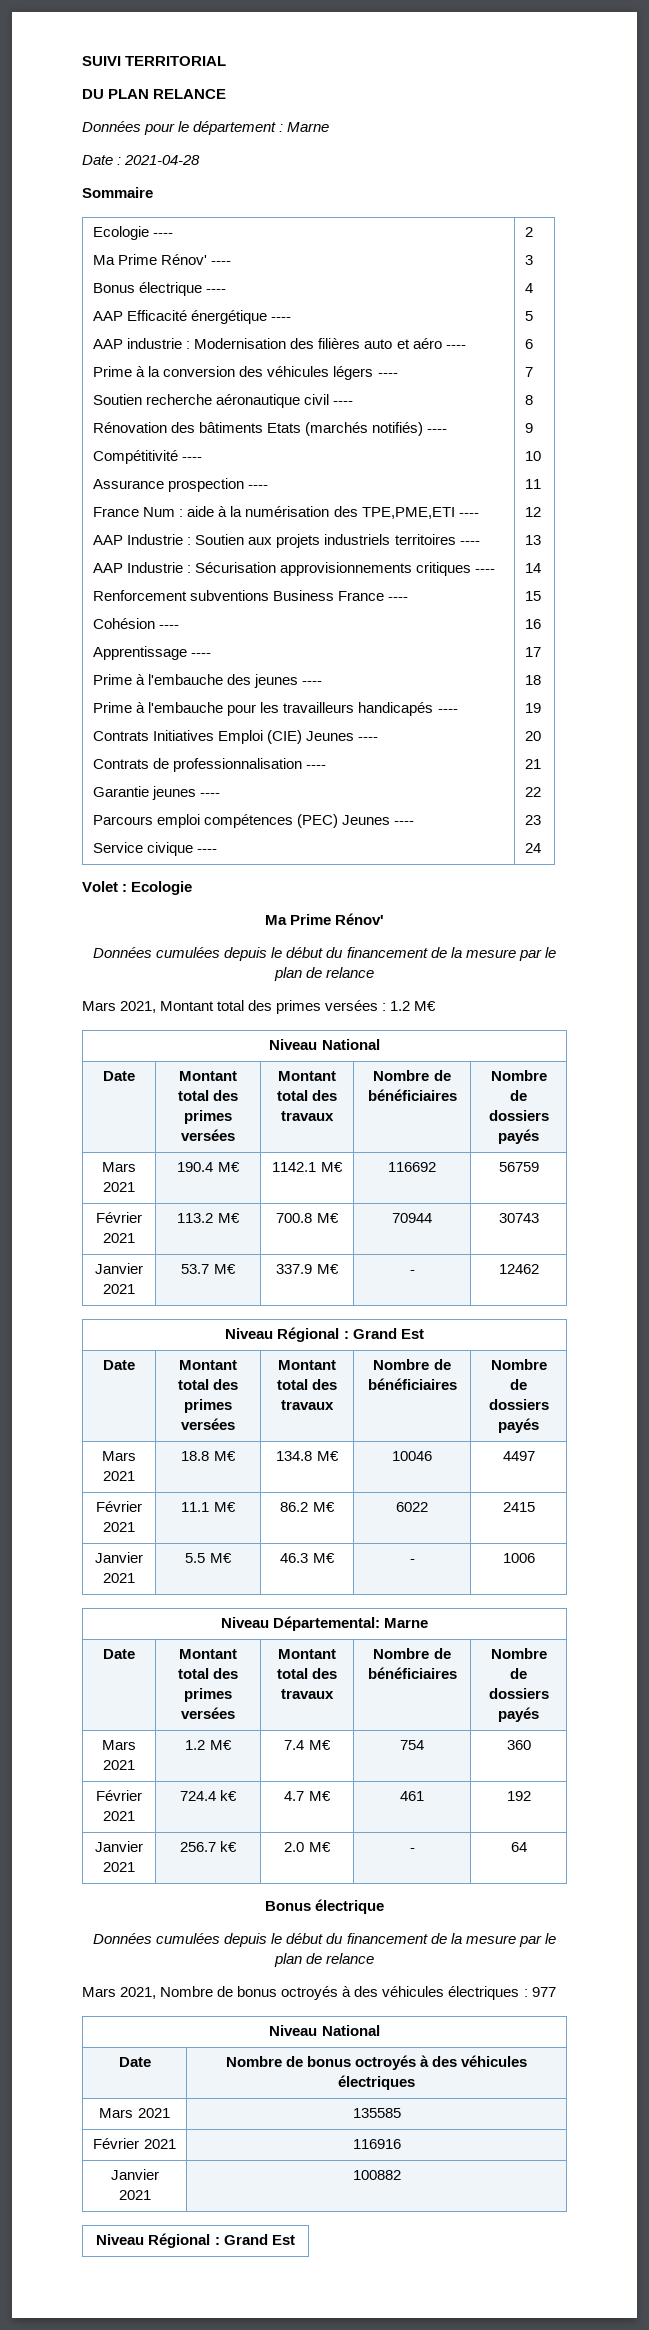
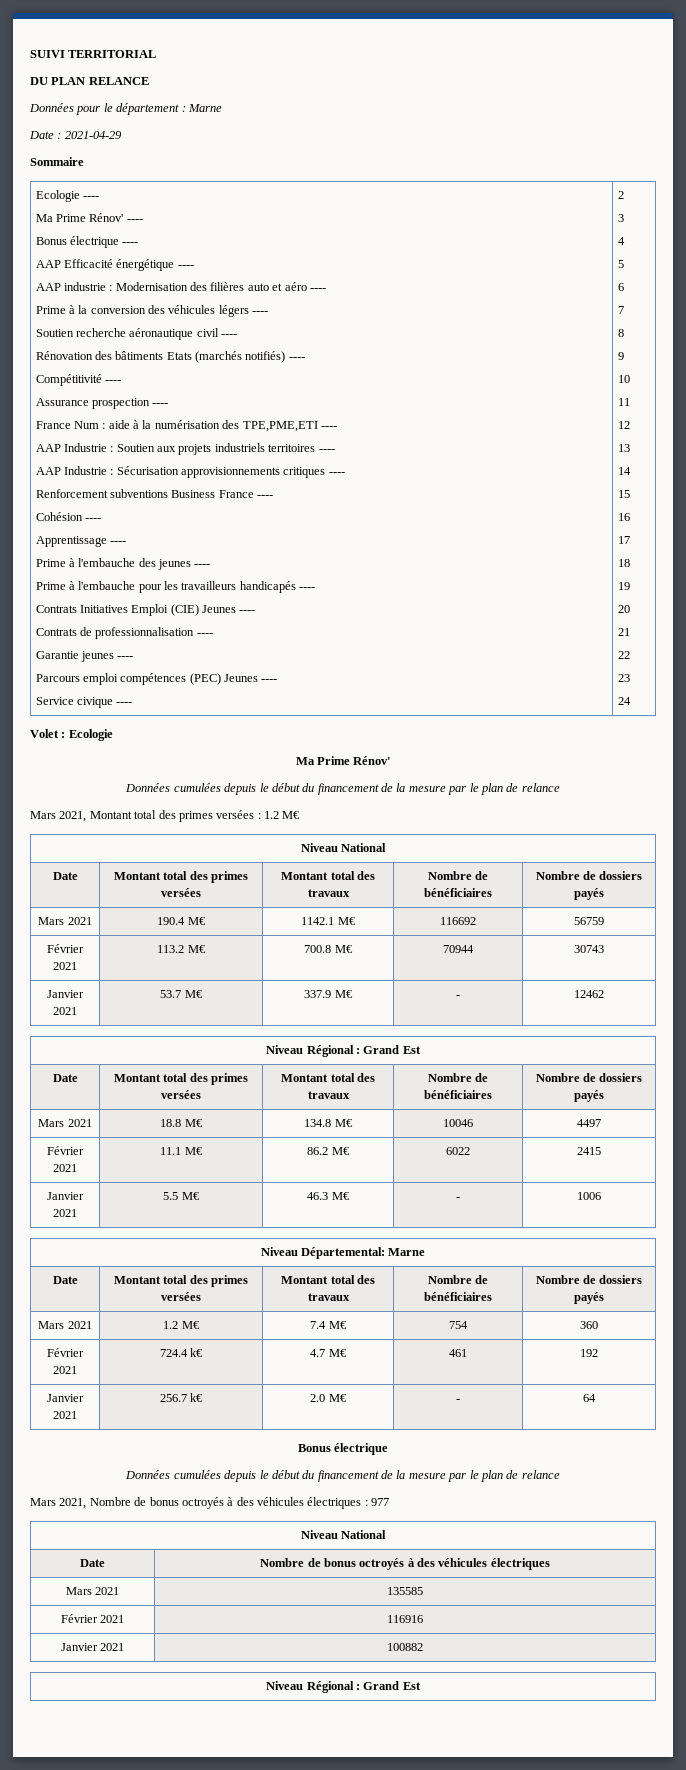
- Date : 2021-04-28
+ Date : 2021-04-29

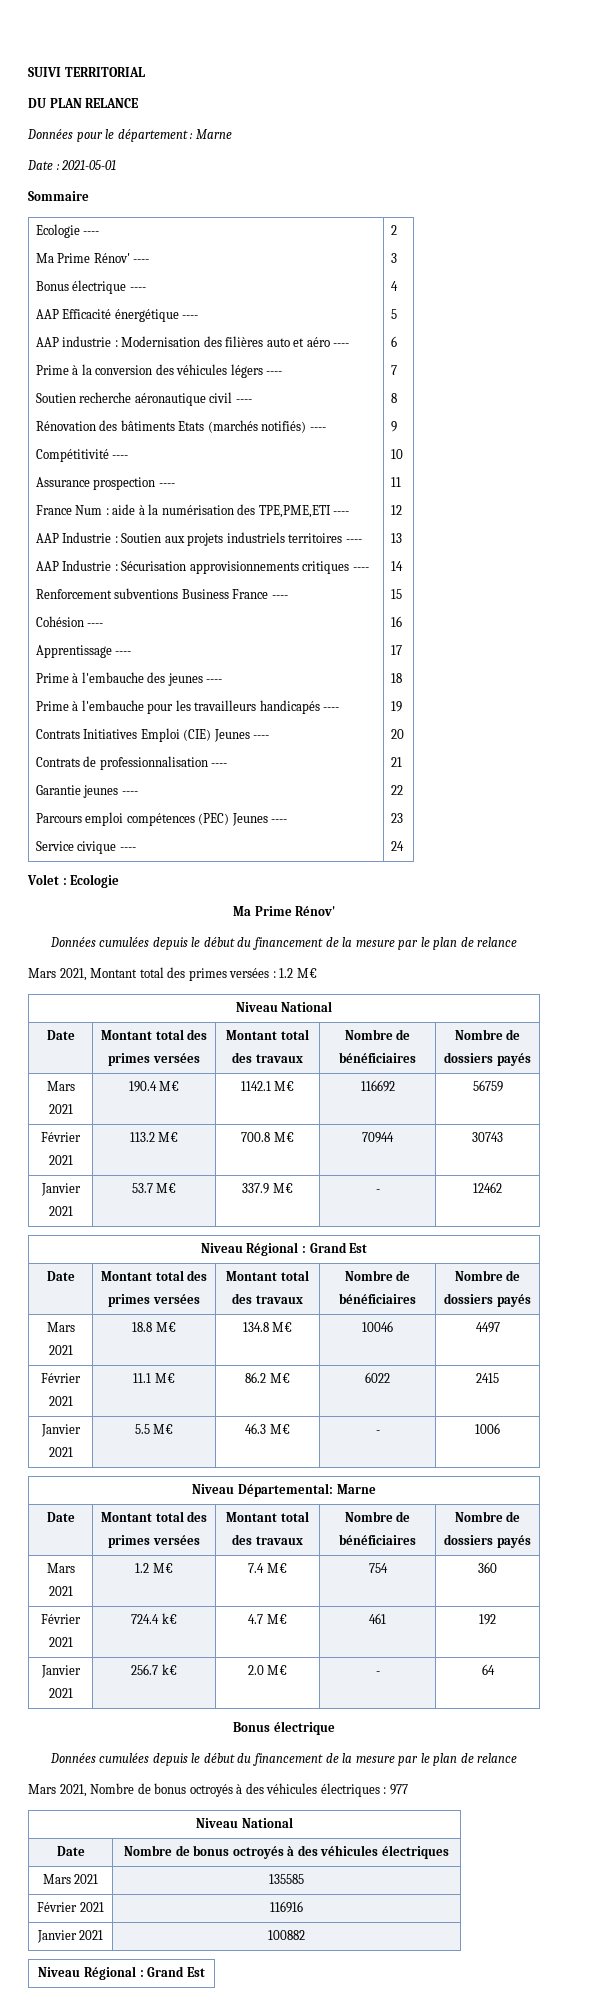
- Date : 2021-04-29
+ Date : 2021-05-01

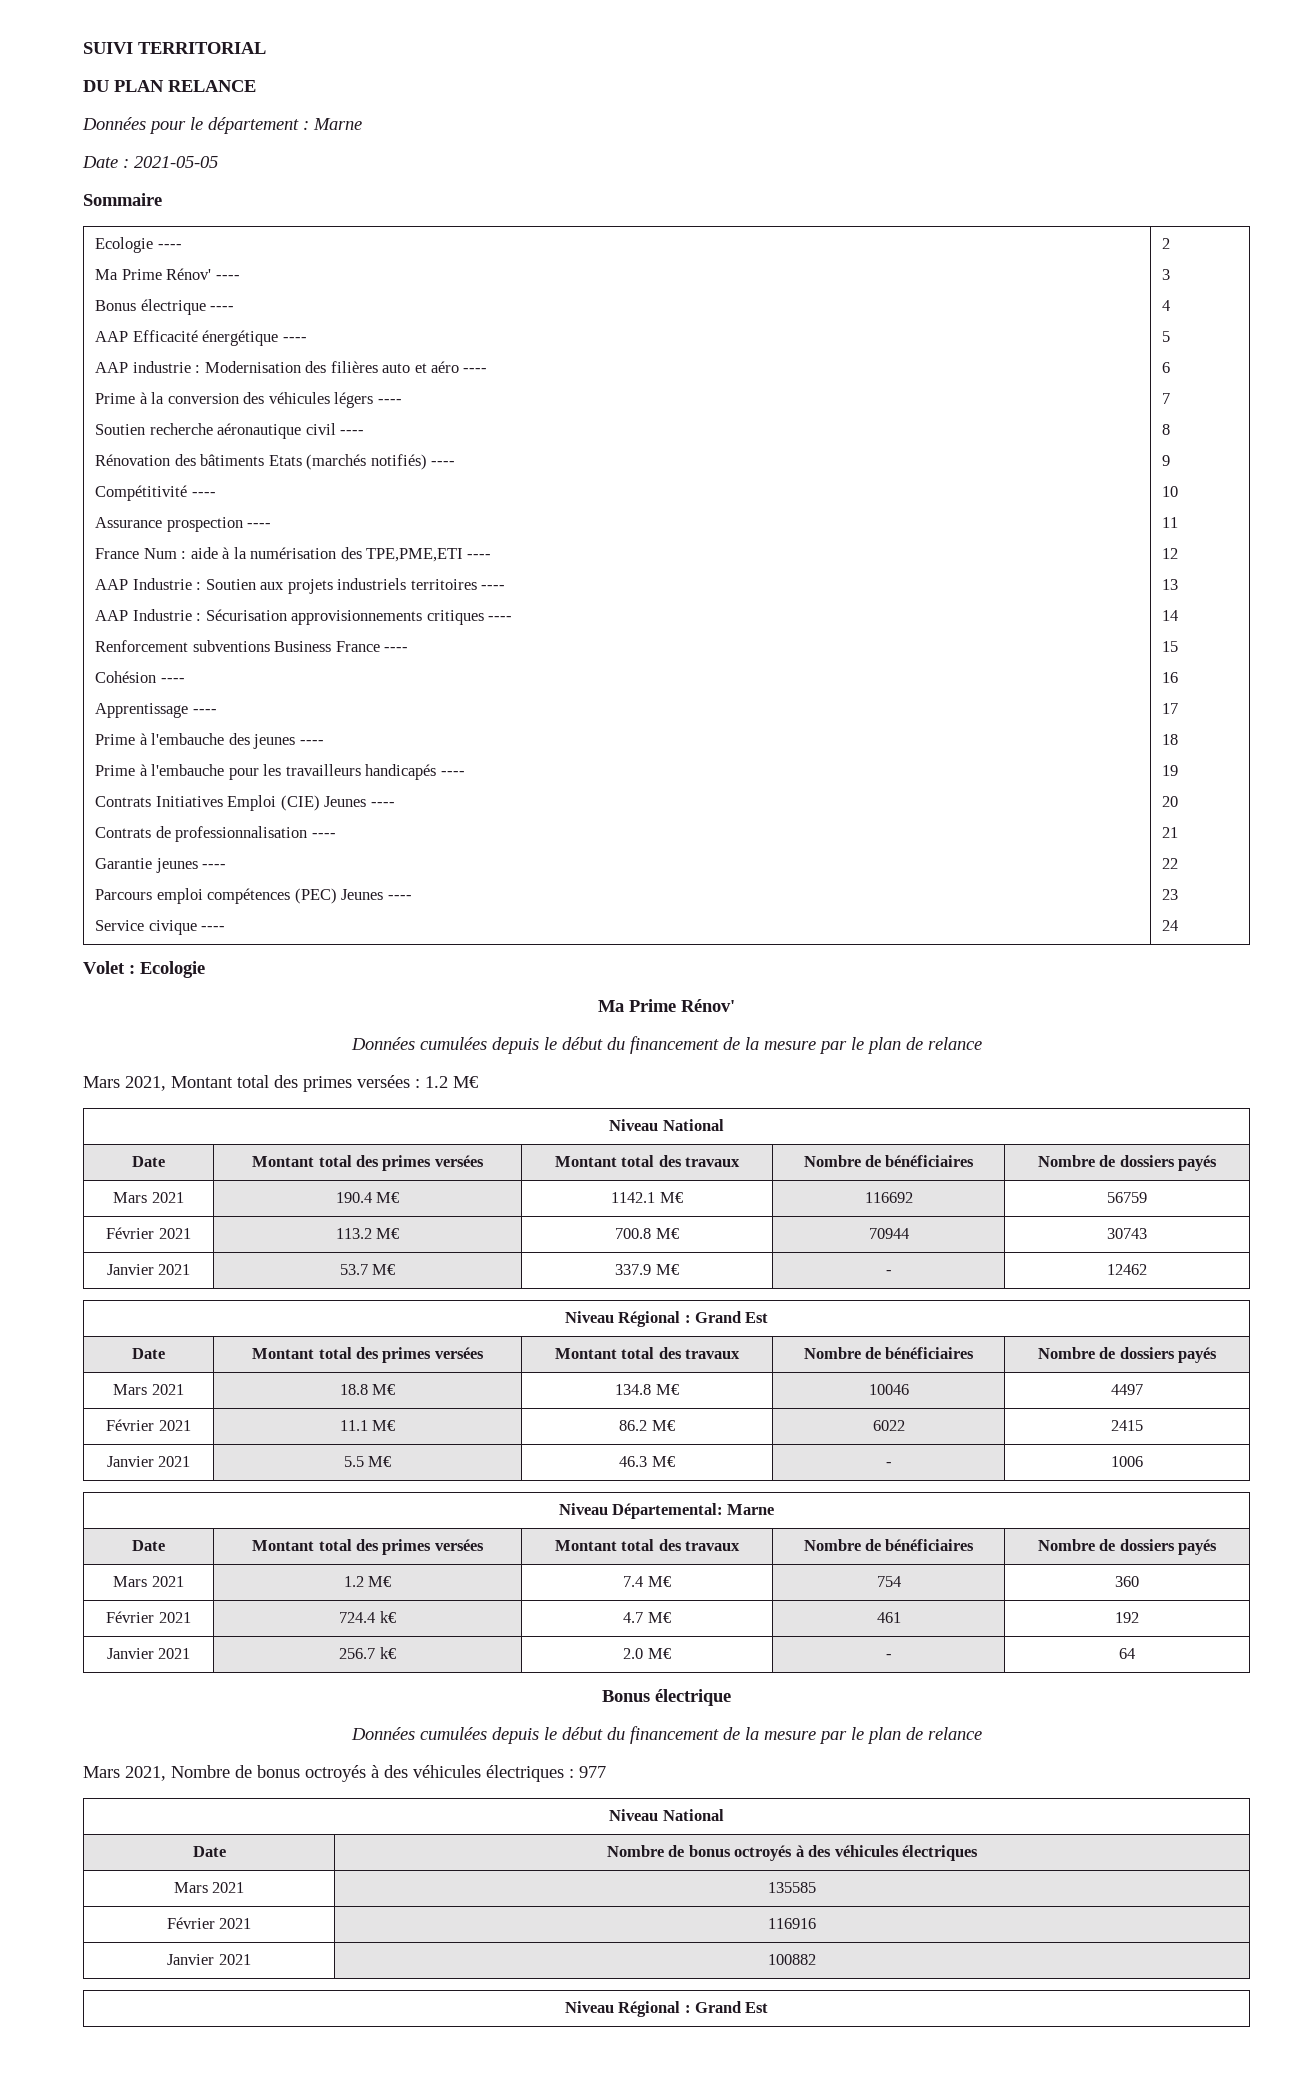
- Date : 2021-05-01
+ Date : 2021-05-05

